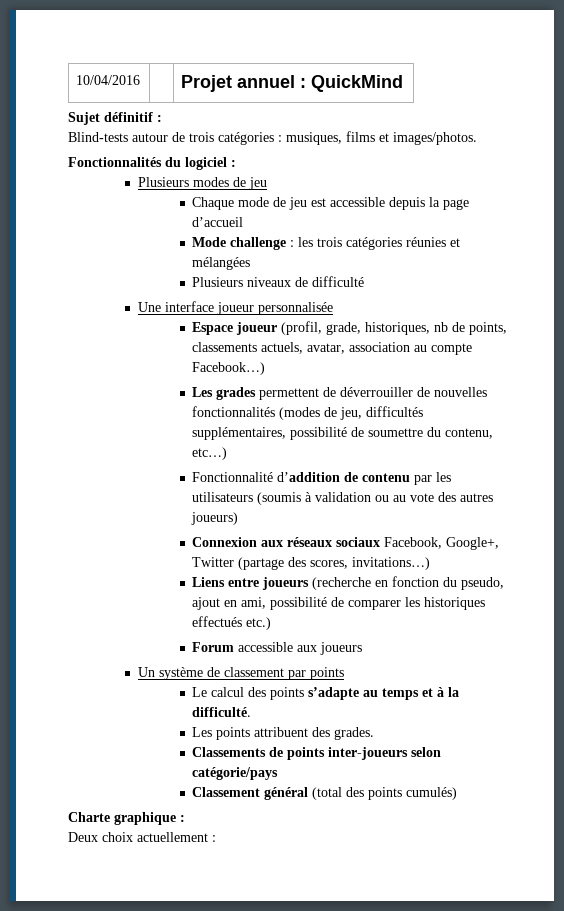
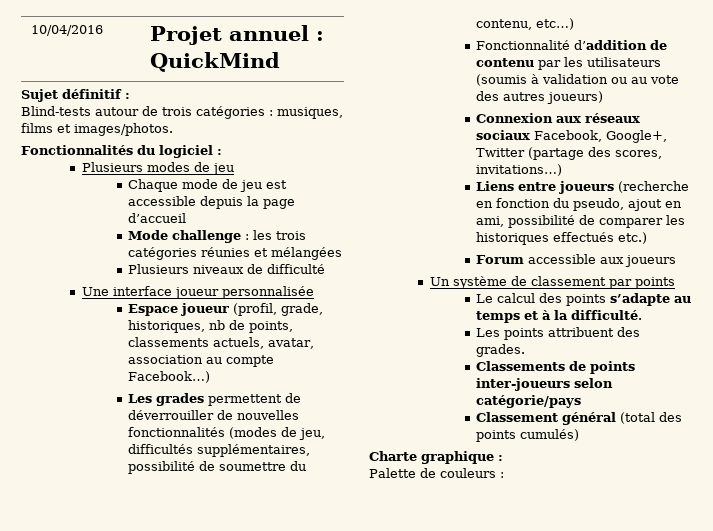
- Deux choix actuellement :
+ Palette de couleurs :

